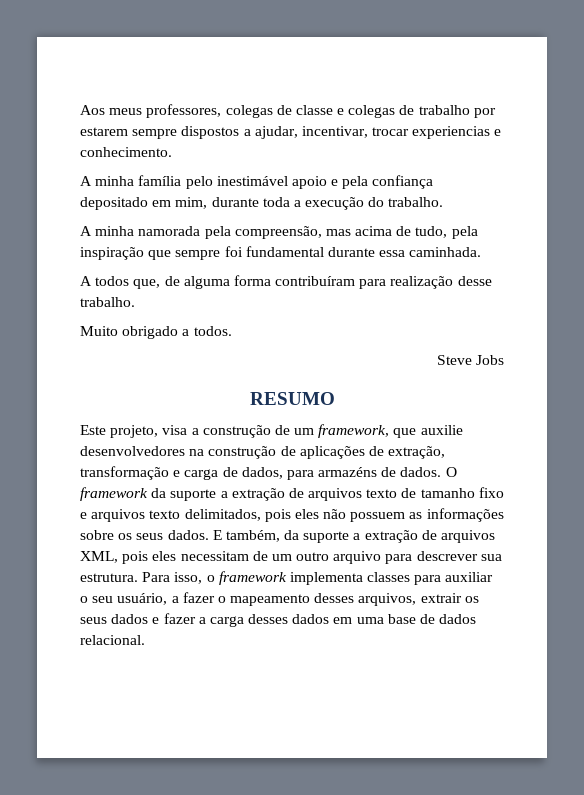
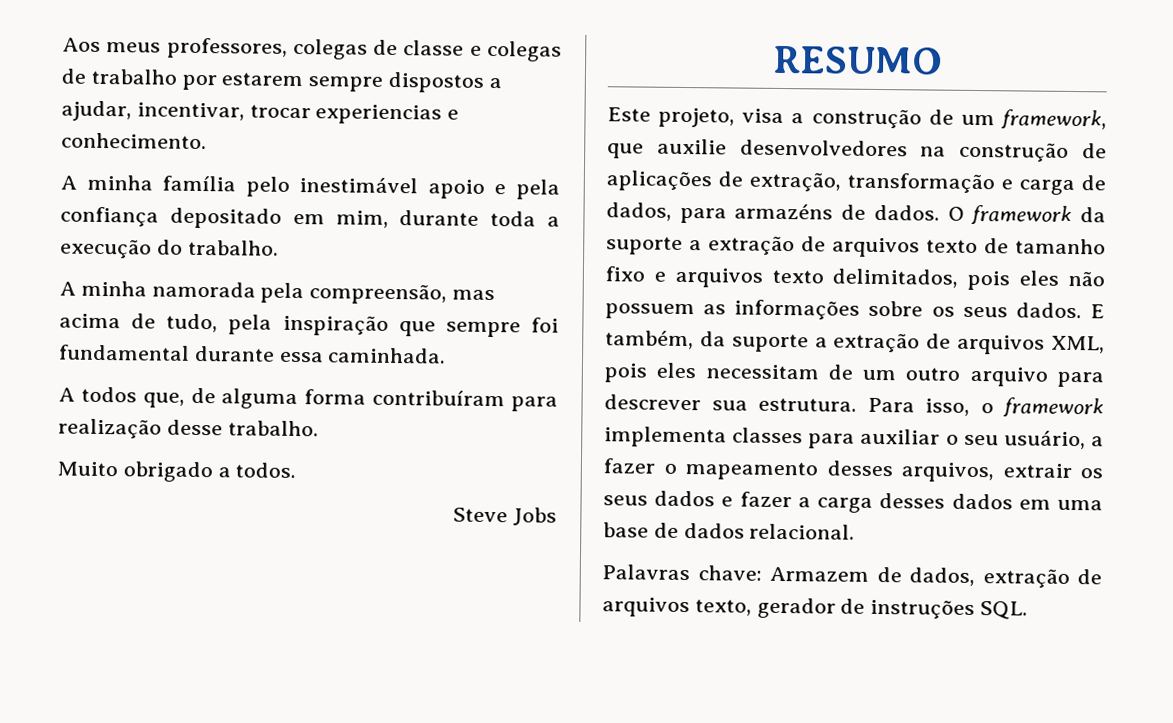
+ Palavras chave: Armazem de dados, extração de arquivos texto, gerador de instruções SQL.

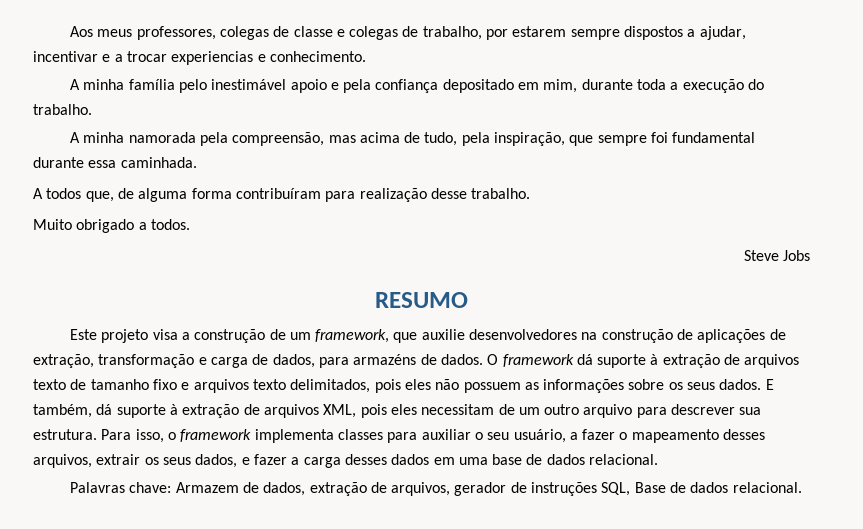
- Aos meus professores, colegas de classe e colegas de trabalho por estarem sempre dispostos a ajudar, incentivar, trocar experiencias e conhecimento.
+ Aos meus professores, colegas de classe e colegas de trabalho, por estarem sempre dispostos a ajudar, incentivar e a trocar experiencias e conhecimento.
- A minha namorada pela compreensão, mas acima de tudo, pela inspiração que sempre foi fundamental durante essa caminhada.
+ A minha namorada pela compreensão, mas acima de tudo, pela inspiração, que sempre foi fundamental durante essa caminhada.
- Este projeto, visa a construção de um framework, que auxilie desenvolvedores na construção de aplicações de extração, transformação e carga de dados, para armazéns de dados.
+ Este projeto visa a construção de um framework, que auxilie desenvolvedores na construção de aplicações de extração, transformação e carga de dados, para armazéns de dados.
- O framework da suporte a extração de arquivos texto de tamanho fixo e arquivos texto delimitados, pois eles não possuem as informações sobre os seus dados.
+ O framework dá suporte à extração de arquivos texto de tamanho fixo e arquivos texto delimitados, pois eles não possuem as informações sobre os seus dados.
- E também, da suporte a extração de arquivos XML, pois eles necessitam de um outro arquivo para descrever sua estrutura.
+ E também, dá suporte à extração de arquivos XML, pois eles necessitam de um outro arquivo para descrever sua estrutura.
- Para isso, o framework implementa classes para auxiliar o seu usuário, a fazer o mapeamento desses arquivos, extrair os seus dados e fazer a carga desses dados em uma base de dados relacional.
+ Para isso, o framework implementa classes para auxiliar o seu usuário, a fazer o mapeamento desses arquivos, extrair os seus dados, e fazer a carga desses dados em uma base de dados relacional.
- Palavras chave: Armazem de dados, extração de arquivos texto, gerador de instruções SQL.
+ Palavras chave: Armazem de dados, extração de arquivos, gerador de instruções SQL, Base de dados relacional.

